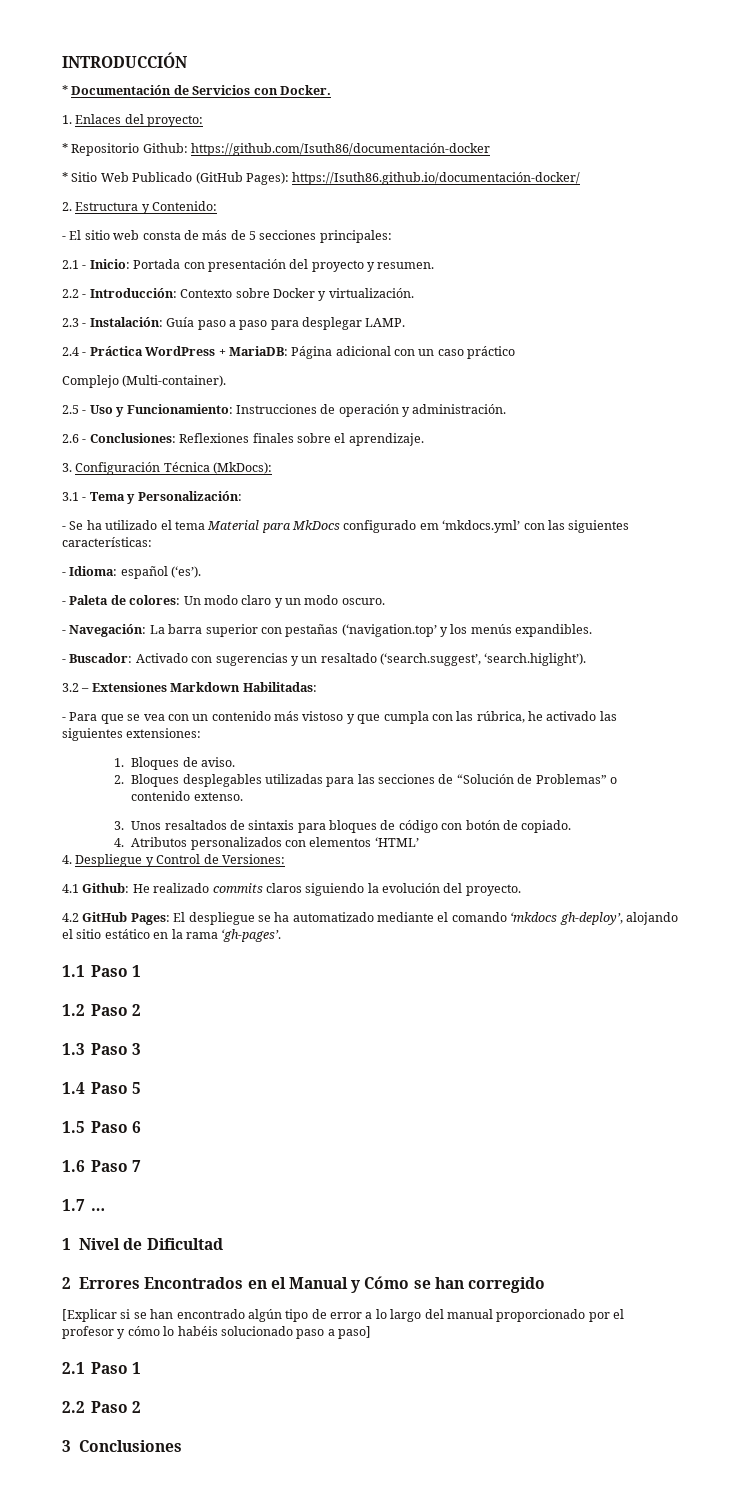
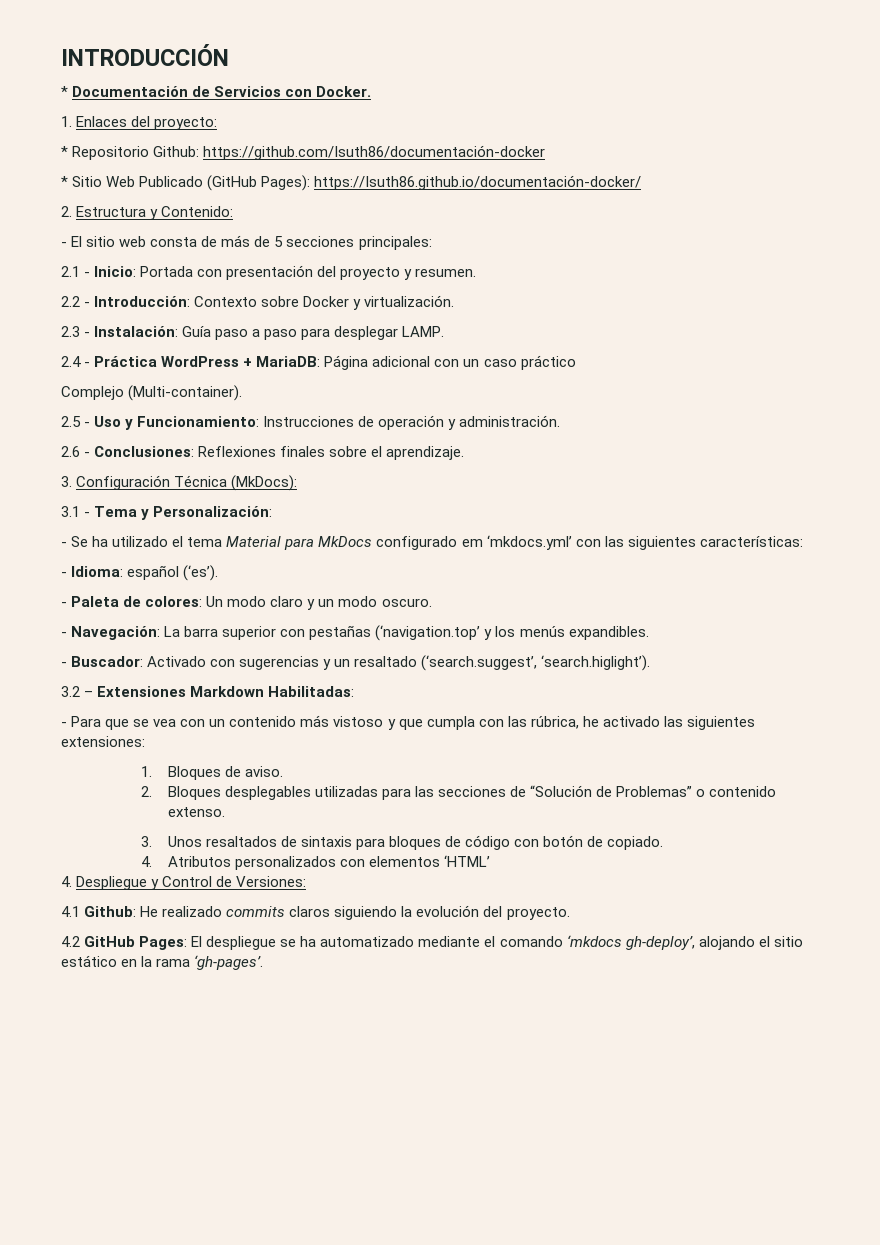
- 1.1 Paso 1
- 1.2 Paso 2
- 1.3 Paso 3
- 1.4 Paso 5
- 1.5 Paso 6
- 1.6 Paso 7
- 1.7 …
- 1 Nivel de Dificultad
- 2 Errores Encontrados en el Manual y Cómo se han corregido
- [Explicar si se han encontrado algún tipo de error a lo largo del manual proporcionado por el profesor y cómo lo habéis solucionado paso a paso]
- 2.1 Paso 1
- 2.2 Paso 2
- 3 Conclusiones

